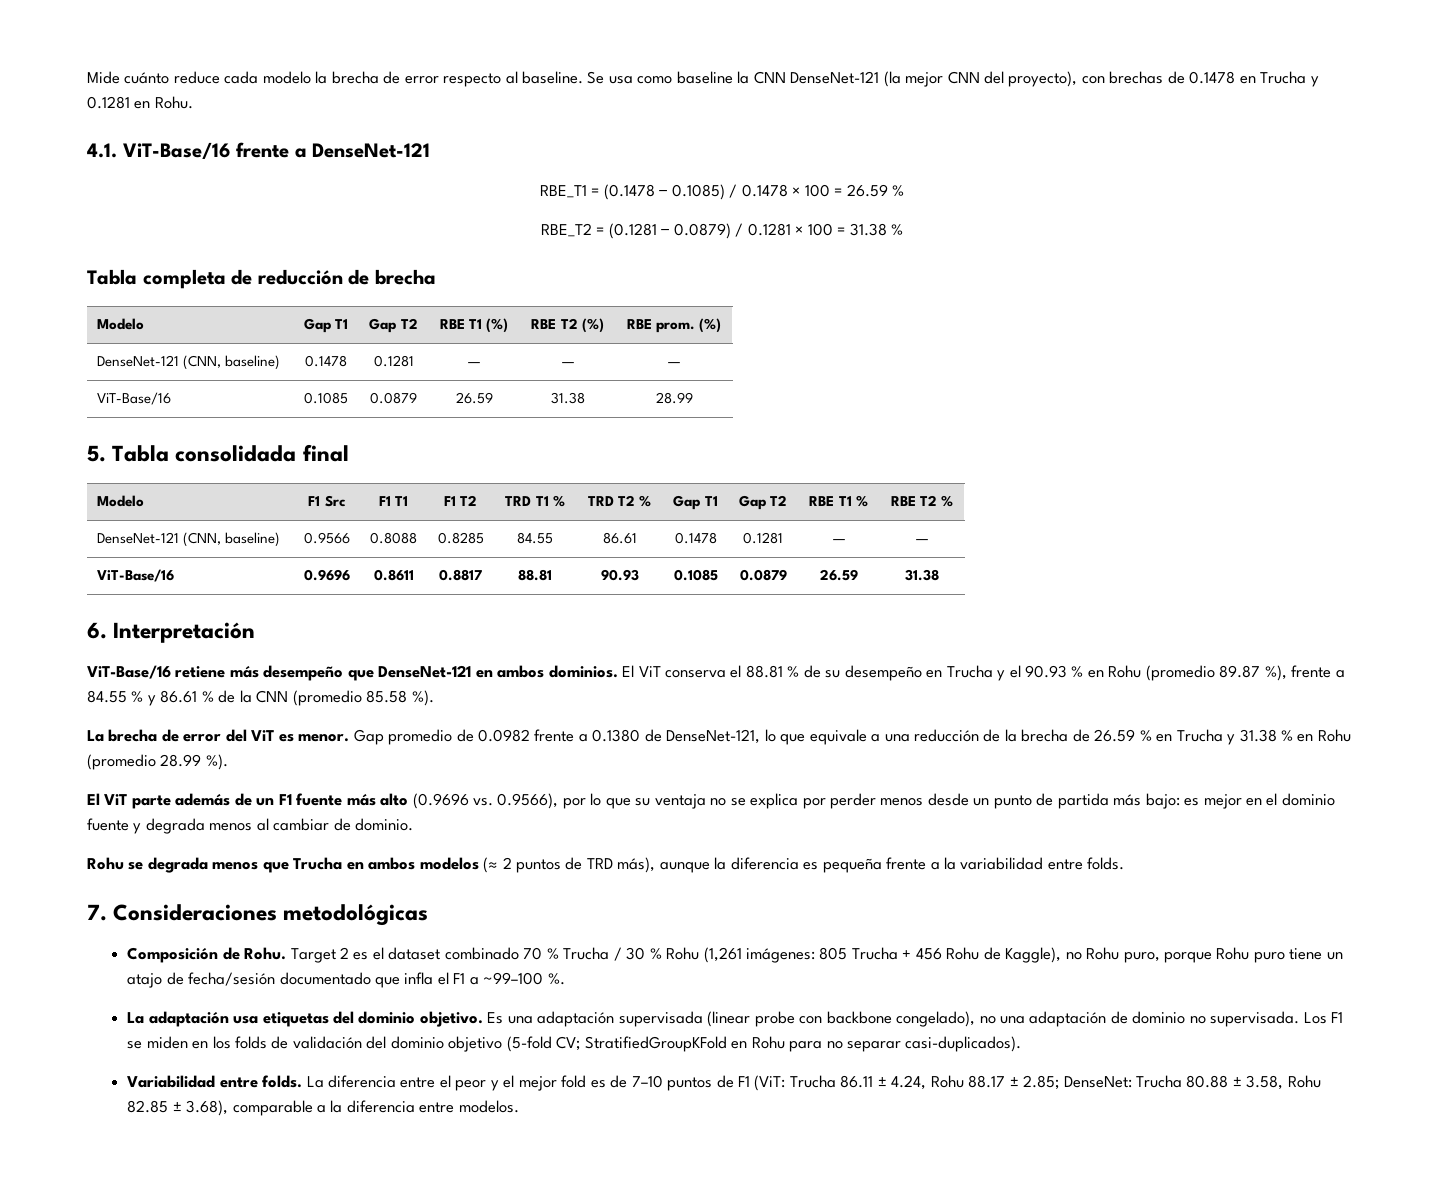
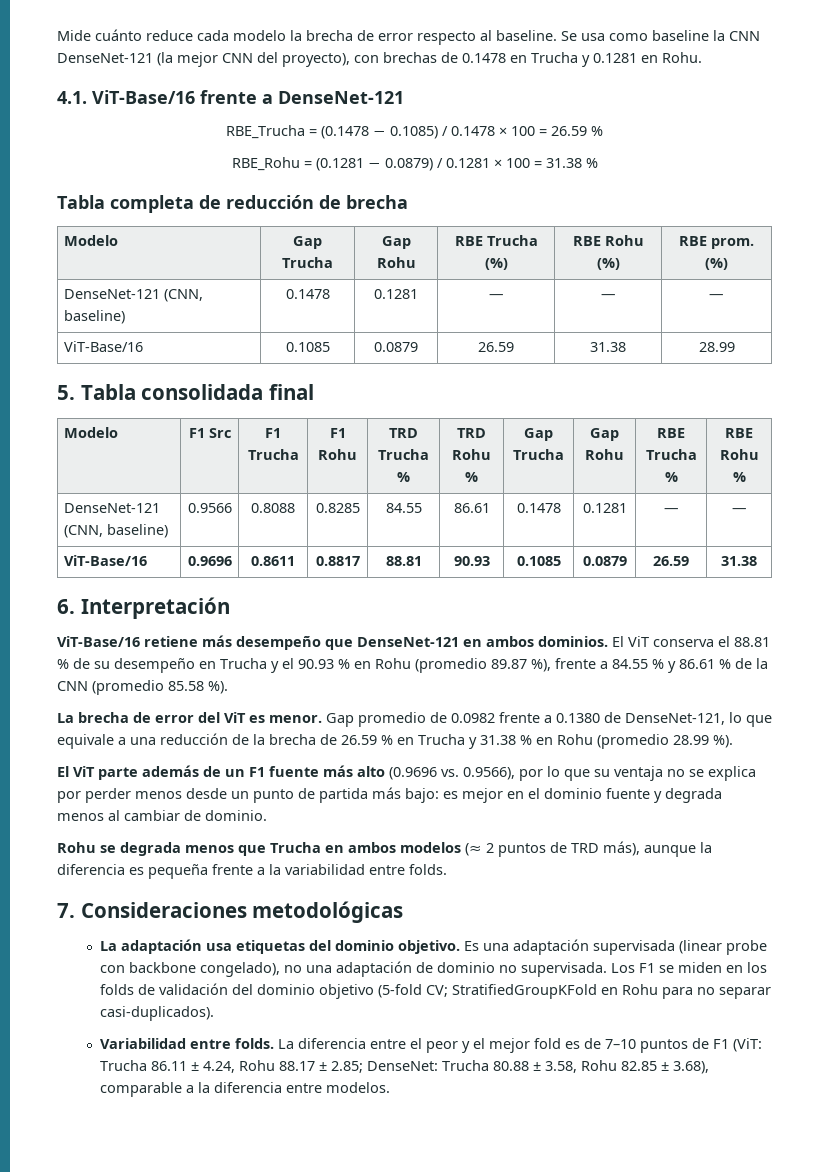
- RBE_T1 = (0.1478 − 0.1085) / 0.1478 × 100 = 26.59 %
+ RBE_Trucha = (0.1478 − 0.1085) / 0.1478 × 100 = 26.59 %
- RBE_T2 = (0.1281 − 0.0879) / 0.1281 × 100 = 31.38 %
+ RBE_Rohu = (0.1281 − 0.0879) / 0.1281 × 100 = 31.38 %
- Modelo | Gap T1 | Gap T2 | RBE T1 (%) | RBE T2 (%) | RBE prom. (%)
+ Modelo | Gap Trucha | Gap Rohu | RBE Trucha (%) | RBE Rohu (%) | RBE prom. (%)
- Modelo | F1 Src | F1 T1 | F1 T2 | TRD T1 % | TRD T2 % | Gap T1 | Gap T2 | RBE T1 % | RBE T2 %
+ Modelo | F1 Src | F1 Trucha | F1 Rohu | TRD Trucha % | TRD Rohu % | Gap Trucha | Gap Rohu | RBE Trucha % | RBE Rohu %
- Composición de Rohu. Target 2 es el dataset combinado 70 % Trucha / 30 % Rohu (1,261 imágenes: 805 Trucha + 456 Rohu de Kaggle), no Rohu puro, porque Rohu puro tiene un atajo de fecha/sesión documentado que infla el F1 a ~99–100 %.

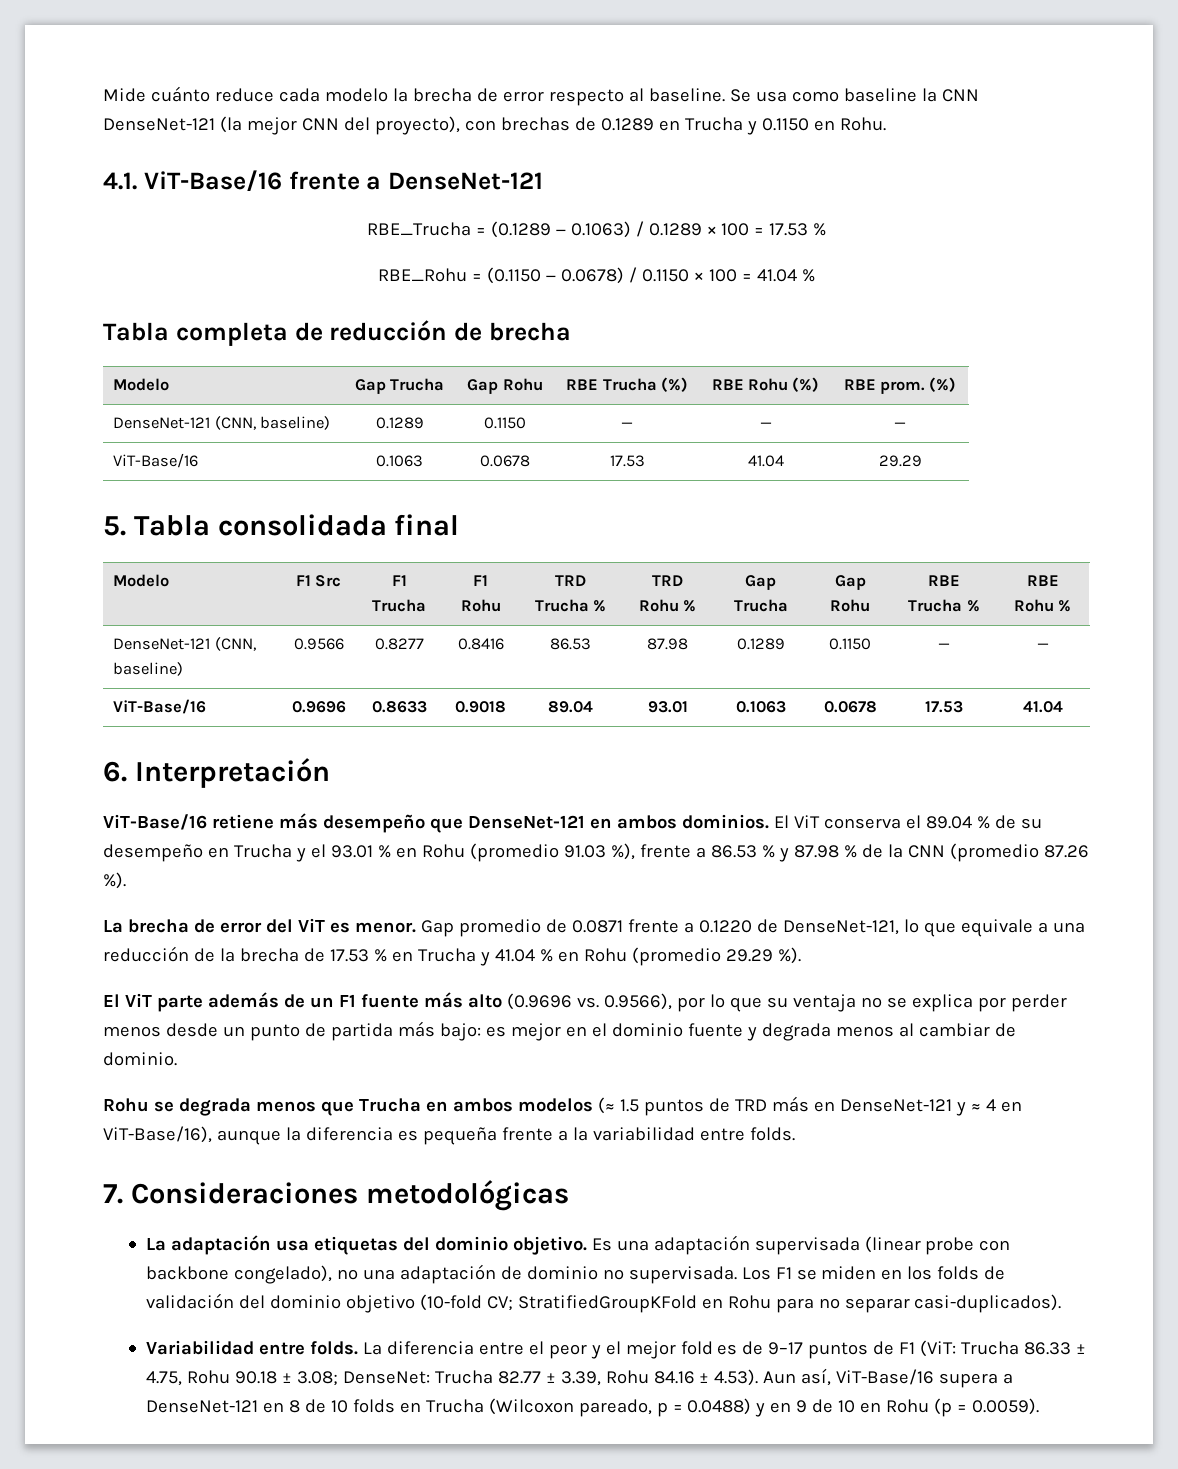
- Se usa como baseline la CNN DenseNet-121 (la mejor CNN del proyecto), con brechas de 0.1478 en Trucha y 0.1281 en Rohu.
+ Se usa como baseline la CNN DenseNet-121 (la mejor CNN del proyecto), con brechas de 0.1289 en Trucha y 0.1150 en Rohu.
- RBE_Trucha = (0.1478 − 0.1085) / 0.1478 × 100 = 26.59 %
+ RBE_Trucha = (0.1289 − 0.1063) / 0.1289 × 100 = 17.53 %
- RBE_Rohu = (0.1281 − 0.0879) / 0.1281 × 100 = 31.38 %
+ RBE_Rohu = (0.1150 − 0.0678) / 0.1150 × 100 = 41.04 %
- DenseNet-121 (CNN, baseline) | 0.1478 | 0.1281 | — | — | —
+ DenseNet-121 (CNN, baseline) | 0.1289 | 0.1150 | — | — | —
- ViT-Base/16 | 0.1085 | 0.0879 | 26.59 | 31.38 | 28.99
+ ViT-Base/16 | 0.1063 | 0.0678 | 17.53 | 41.04 | 29.29
- DenseNet-121 (CNN, baseline) | 0.9566 | 0.8088 | 0.8285 | 84.55 | 86.61 | 0.1478 | 0.1281 | — | —
- ViT-Base/16 | 0.9696 | 0.8611 | 0.8817 | 88.81 | 90.93 | 0.1085 | 0.0879 | 26.59 | 31.38
+ DenseNet-121 (CNN, baseline) | 0.9566 | 0.8277 | 0.8416 | 86.53 | 87.98 | 0.1289 | 0.1150 | — | —
+ ViT-Base/16 | 0.9696 | 0.8633 | 0.9018 | 89.04 | 93.01 | 0.1063 | 0.0678 | 17.53 | 41.04
- El ViT conserva el 88.81 % de su desempeño en Trucha y el 90.93 % en Rohu (promedio 89.87 %), frente a 84.55 % y 86.61 % de la CNN (promedio 85.58 %).
+ El ViT conserva el 89.04 % de su desempeño en Trucha y el 93.01 % en Rohu (promedio 91.03 %), frente a 86.53 % y 87.98 % de la CNN (promedio 87.26 %).
- Gap promedio de 0.0982 frente a 0.1380 de DenseNet-121, lo que equivale a una reducción de la brecha de 26.59 % en Trucha y 31.38 % en Rohu (promedio 28.99 %).
+ Gap promedio de 0.0871 frente a 0.1220 de DenseNet-121, lo que equivale a una reducción de la brecha de 17.53 % en Trucha y 41.04 % en Rohu (promedio 29.29 %).
- Rohu se degrada menos que Trucha en ambos modelos (≈ 2 puntos de TRD más), aunque la diferencia es pequeña frente a la variabilidad entre folds.
+ Rohu se degrada menos que Trucha en ambos modelos (≈ 1.5 puntos de TRD más en DenseNet-121 y ≈ 4 en ViT-Base/16), aunque la diferencia es pequeña frente a la variabilidad entre folds.
- Los F1 se miden en los folds de validación del dominio objetivo (5-fold CV; StratifiedGroupKFold en Rohu para no separar casi-duplicados).
+ Los F1 se miden en los folds de validación del dominio objetivo (10-fold CV; StratifiedGroupKFold en Rohu para no separar casi-duplicados).
- La diferencia entre el peor y el mejor fold es de 7–10 puntos de F1 (ViT: Trucha 86.11 ± 4.24, Rohu 88.17 ± 2.85; DenseNet: Trucha 80.88 ± 3.58, Rohu 82.85 ± 3.68), comparable a la diferencia entre modelos.
+ La diferencia entre el peor y el mejor fold es de 9–17 puntos de F1 (ViT: Trucha 86.33 ± 4.75, Rohu 90.18 ± 3.08; DenseNet: Trucha 82.77 ± 3.39, Rohu 84.16 ± 4.53). Aun así, ViT-Base/16 supera a DenseNet-121 en 8 de 10 folds en Trucha (Wilcoxon pareado, p = 0.0488) y en 9 de 10 en Rohu (p = 0.0059).

